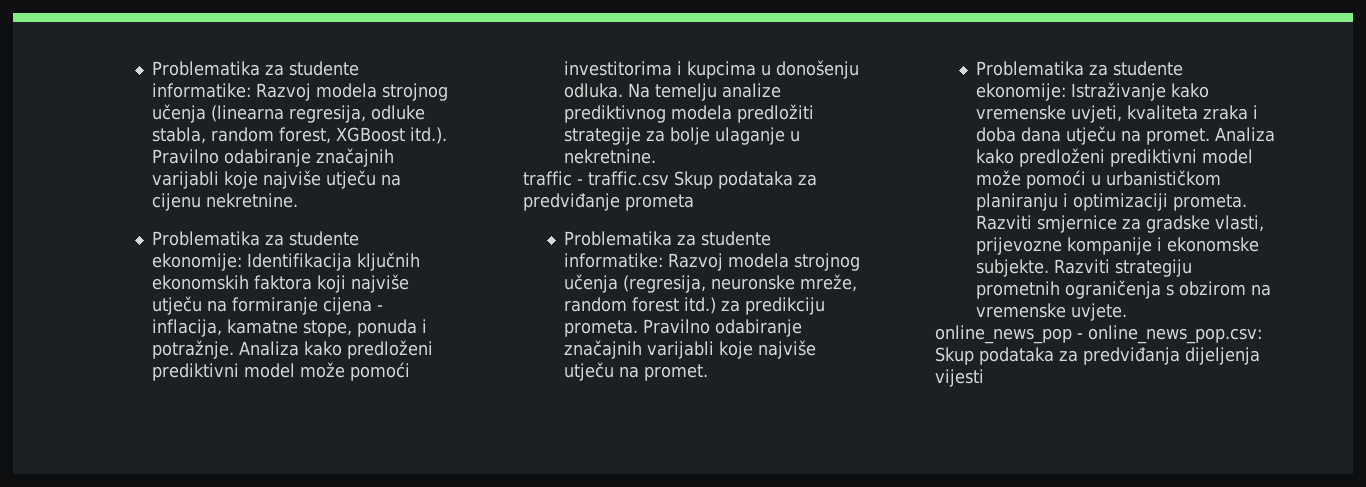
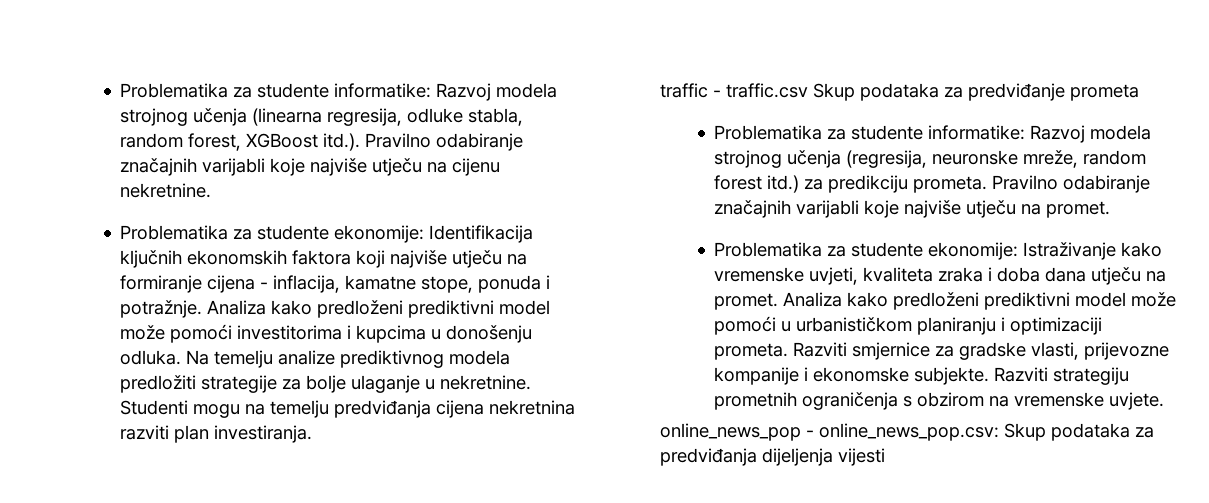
+ Studenti mogu na temelju predviđanja cijena nekretnina razviti plan investiranja.

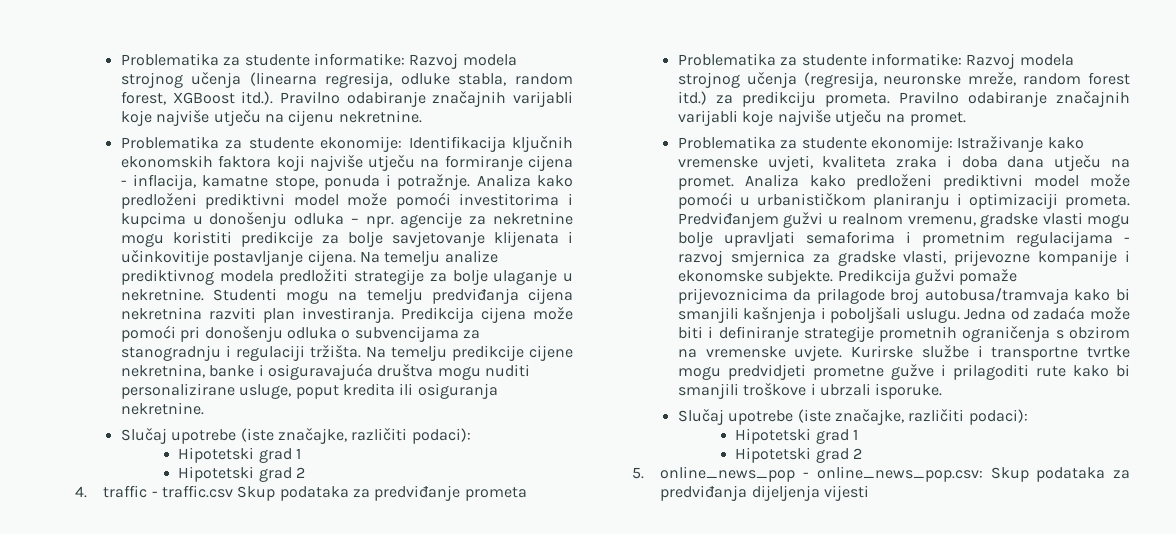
- Analiza kako predloženi prediktivni model može pomoći investitorima i kupcima u donošenju odluka.
+ Analiza kako predloženi prediktivni model može pomoći investitorima i kupcima u donošenju odluka – npr. agencije za nekretnine mogu koristiti predikcije za bolje savjetovanje klijenata i učinkovitije postavljanje cijena.
- Studenti mogu na temelju predviđanja cijena nekretnina razviti plan investiranja.
- traffic - traffic.csv Skup podataka za predviđanje prometa
+ Studenti mogu na temelju predviđanja cijena nekretnina razviti plan investiranja. Predikcija cijena može pomoći pri donošenju odluka o subvencijama za stanogradnju i regulaciji tržišta. Na temelju predikcije cijene nekretnina, banke i osiguravajuća društva mogu nuditi personalizirane usluge, poput kredita ili osiguranja nekretnine.
+ Slučaj upotrebe (iste značajke, različiti podaci):
+ Hipotetski grad 1
+ Hipotetski grad 2
+ 4. traffic - traffic.csv Skup podataka za predviđanje prometa
- Razviti smjernice za gradske vlasti, prijevozne kompanije i ekonomske subjekte.
+ Predviđanjem gužvi u realnom vremenu, gradske vlasti mogu bolje upravljati semaforima i prometnim regulacijama - razvoj smjernica za gradske vlasti, prijevozne kompanije i ekonomske subjekte.
- Razviti strategiju prometnih ograničenja s obzirom na vremenske uvjete.
- online_news_pop - online_news_pop.csv: Skup podataka za predviđanja dijeljenja vijesti
+ Predikcija gužvi pomaže prijevoznicima da prilagode broj autobusa/tramvaja kako bi smanjili kašnjenja i poboljšali uslugu. Jedna od zadaća može biti i definiranje strategije prometnih ograničenja s obzirom na vremenske uvjete. Kurirske službe i transportne tvrtke mogu predvidjeti prometne gužve i prilagoditi rute kako bi smanjili troškove i ubrzali isporuke.
+ Slučaj upotrebe (iste značajke, različiti podaci):
+ Hipotetski grad 1
+ Hipotetski grad 2
+ 5. online_news_pop - online_news_pop.csv: Skup podataka za predviđanja dijeljenja vijesti

